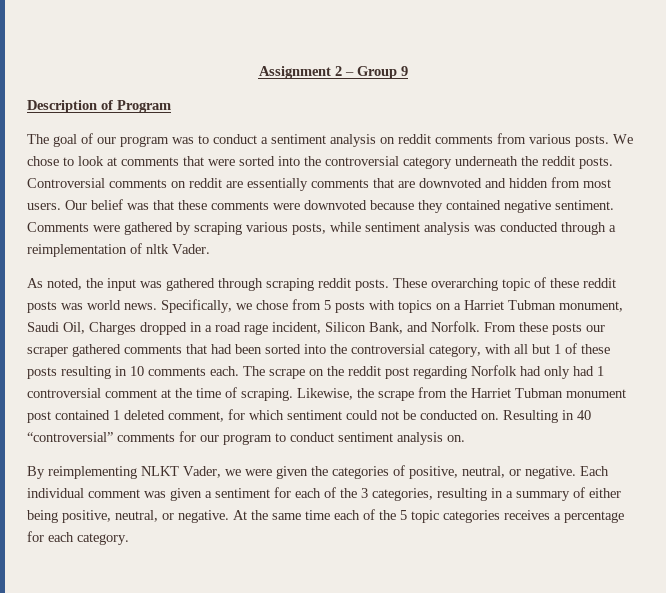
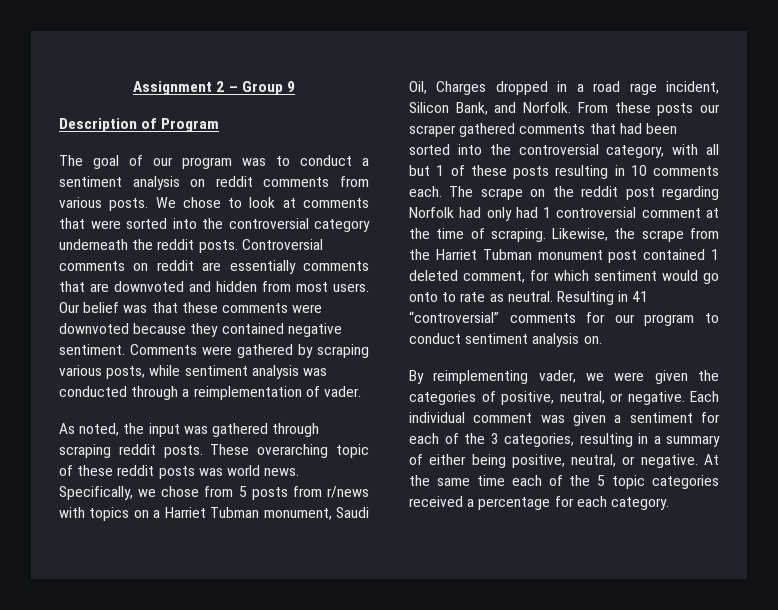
- Comments were gathered by scraping various posts, while sentiment analysis was conducted through a reimplementation of nltk Vader.
+ Comments were gathered by scraping various posts, while sentiment analysis was conducted through a reimplementation of vader.
- Specifically, we chose from 5 posts with topics on a Harriet Tubman monument, Saudi Oil, Charges dropped in a road rage incident, Silicon Bank, and Norfolk.
+ Specifically, we chose from 5 posts from r/news with topics on a Harriet Tubman monument, Saudi Oil, Charges dropped in a road rage incident, Silicon Bank, and Norfolk.
- Likewise, the scrape from the Harriet Tubman monument post contained 1 deleted comment, for which sentiment could not be conducted on.
+ Likewise, the scrape from the Harriet Tubman monument post contained 1 deleted comment, for which sentiment would go onto to rate as neutral.
- Resulting in 40 “controversial” comments for our program to conduct sentiment analysis on.
+ Resulting in 41 “controversial” comments for our program to conduct sentiment analysis on.
- By reimplementing NLKT Vader, we were given the categories of positive, neutral, or negative.
+ By reimplementing vader, we were given the categories of positive, neutral, or negative.
- At the same time each of the 5 topic categories receives a percentage for each category.
+ At the same time each of the 5 topic categories received a percentage for each category.

